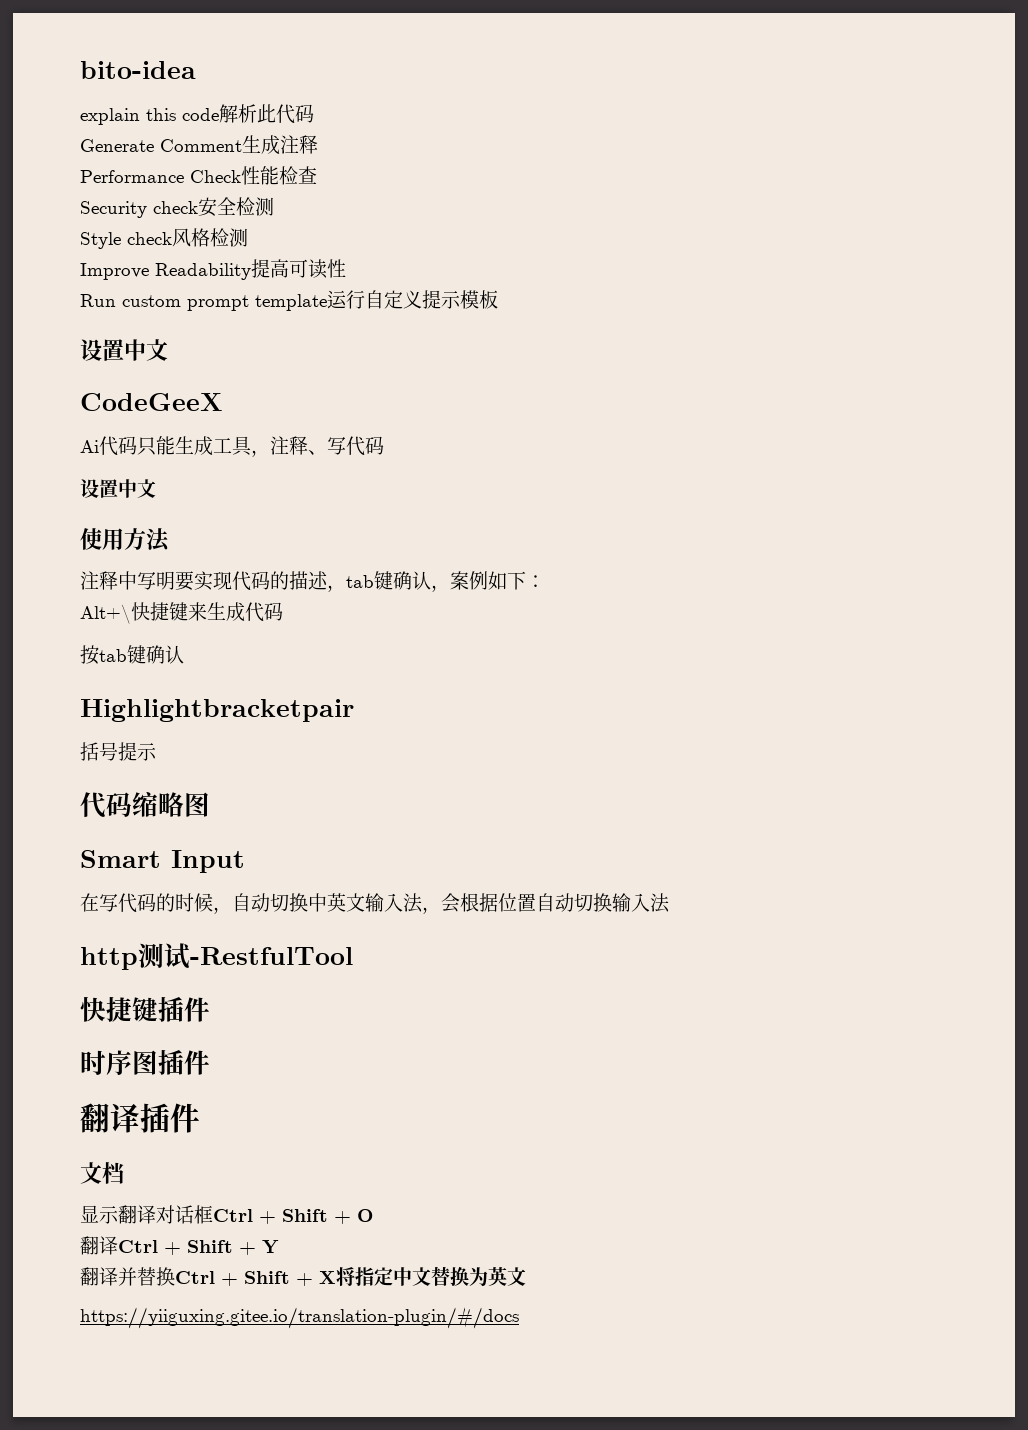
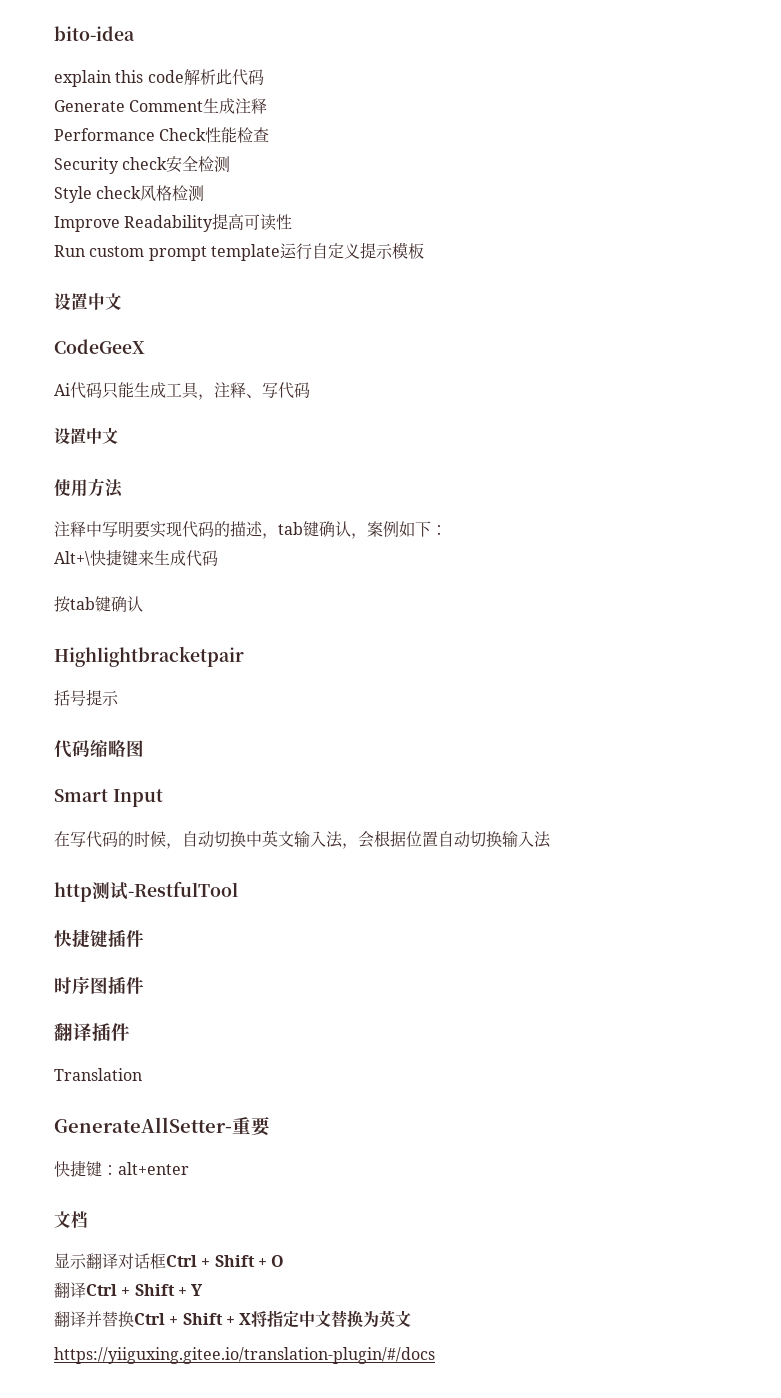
+ Translation
+ GenerateAllSetter-重要
+ 快捷键：alt+enter

